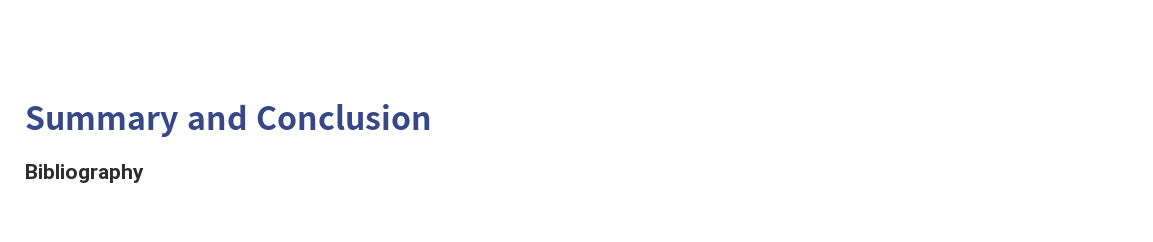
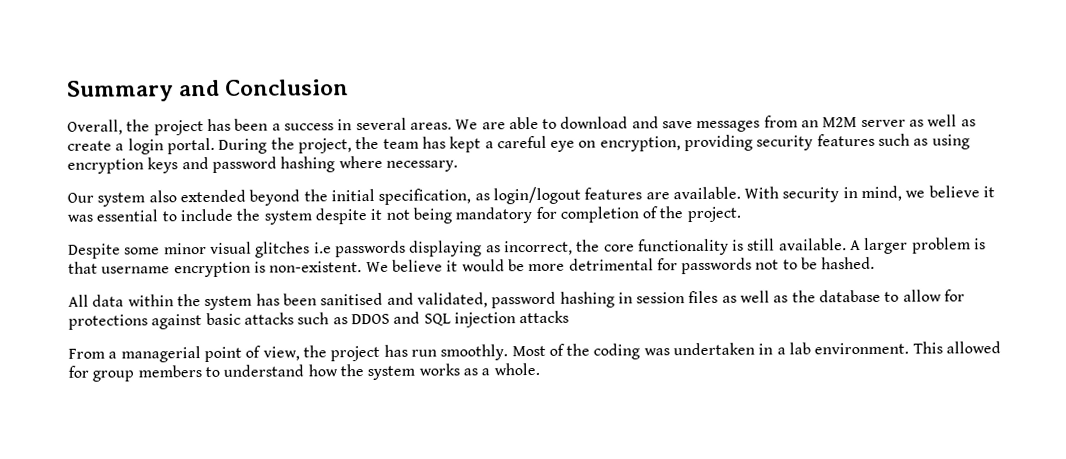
- Bibliography
+ Overall, the project has been a success in several areas. We are able to download and save messages from an M2M server as well as create a login portal. During the project, the team has kept a careful eye on encryption, providing security features such as using encryption keys and password hashing where necessary.
+ Our system also extended beyond the initial specification, as login/logout features are available. With security in mind, we believe it was essential to include the system despite it not being mandatory for completion of the project.
+ Despite some minor visual glitches i.e passwords displaying as incorrect, the core functionality is still available. A larger problem is that username encryption is non-existent. We believe it would be more detrimental for passwords not to be hashed.
+ All data within the system has been sanitised and validated, password hashing in session files as well as the database to allow for protections against basic attacks such as DDOS and SQL injection attacks
+ From a managerial point of view, the project has run smoothly. Most of the coding was undertaken in a lab environment. This allowed for group members to understand how the system works as a whole.

